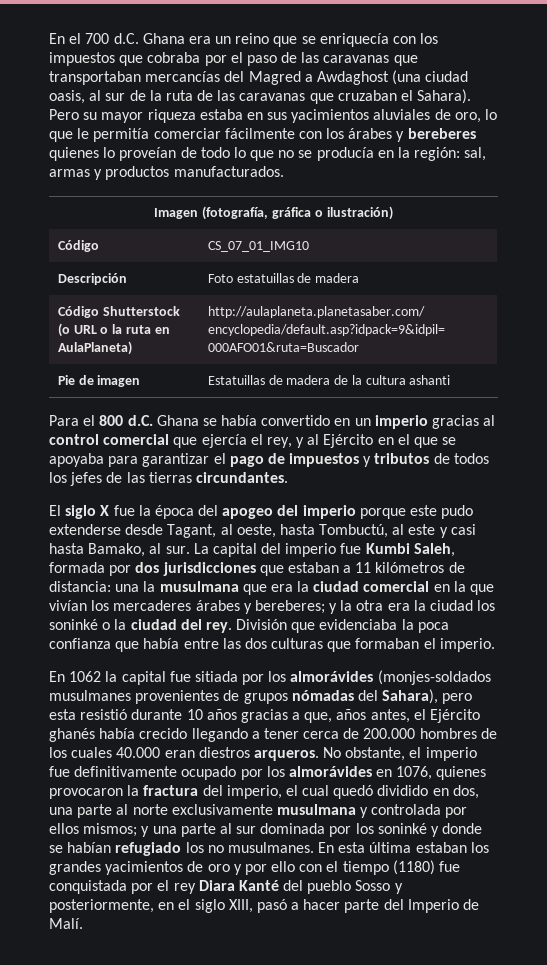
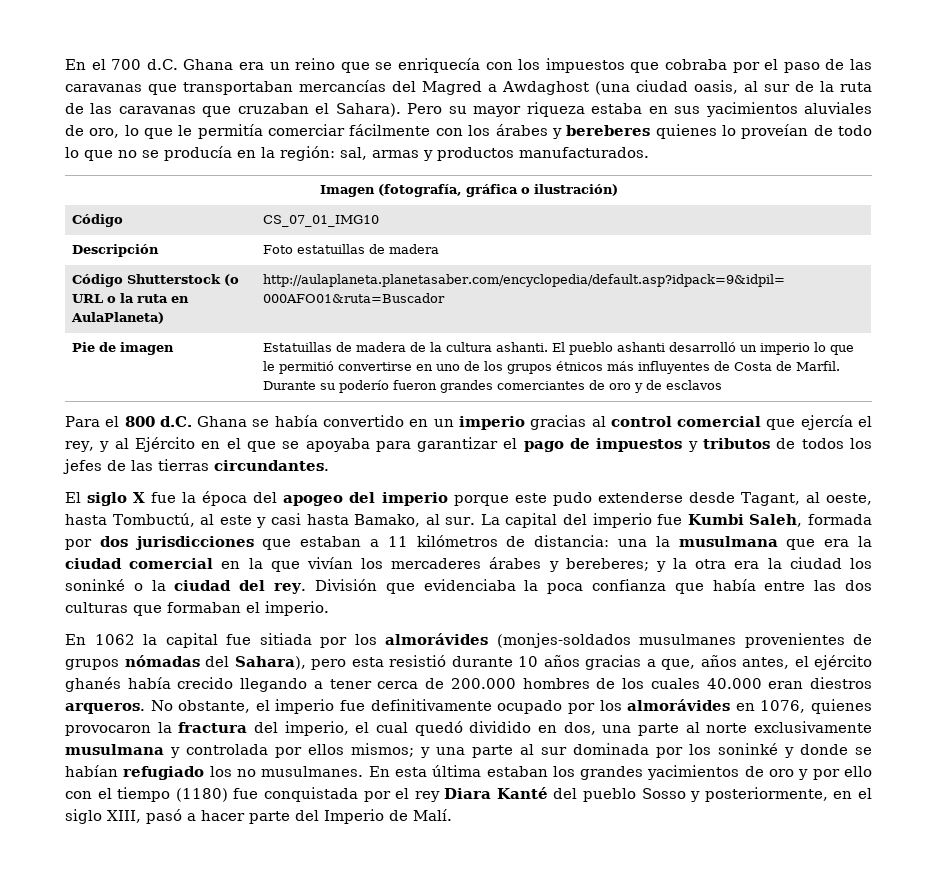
- Estatuillas de madera de la cultura ashanti
+ Estatuillas de madera de la cultura ashanti. El pueblo ashanti desarrolló un imperio lo que le permitió convertirse en uno de los grupos étnicos más influyentes de Costa de Marfil. Durante su poderío fueron grandes comerciantes de oro y de esclavos
- En 1062 la capital fue sitiada por los almorávides (monjes-soldados musulmanes provenientes de grupos nómadas del Sahara), pero esta resistió durante 10 años gracias a que, años antes, el Ejército ghanés había crecido llegando a tener cerca de 200.000 hombres de los cuales 40.000 eran diestros arqueros.
+ En 1062 la capital fue sitiada por los almorávides (monjes-soldados musulmanes provenientes de grupos nómadas del Sahara), pero esta resistió durante 10 años gracias a que, años antes, el ejército ghanés había crecido llegando a tener cerca de 200.000 hombres de los cuales 40.000 eran diestros arqueros.

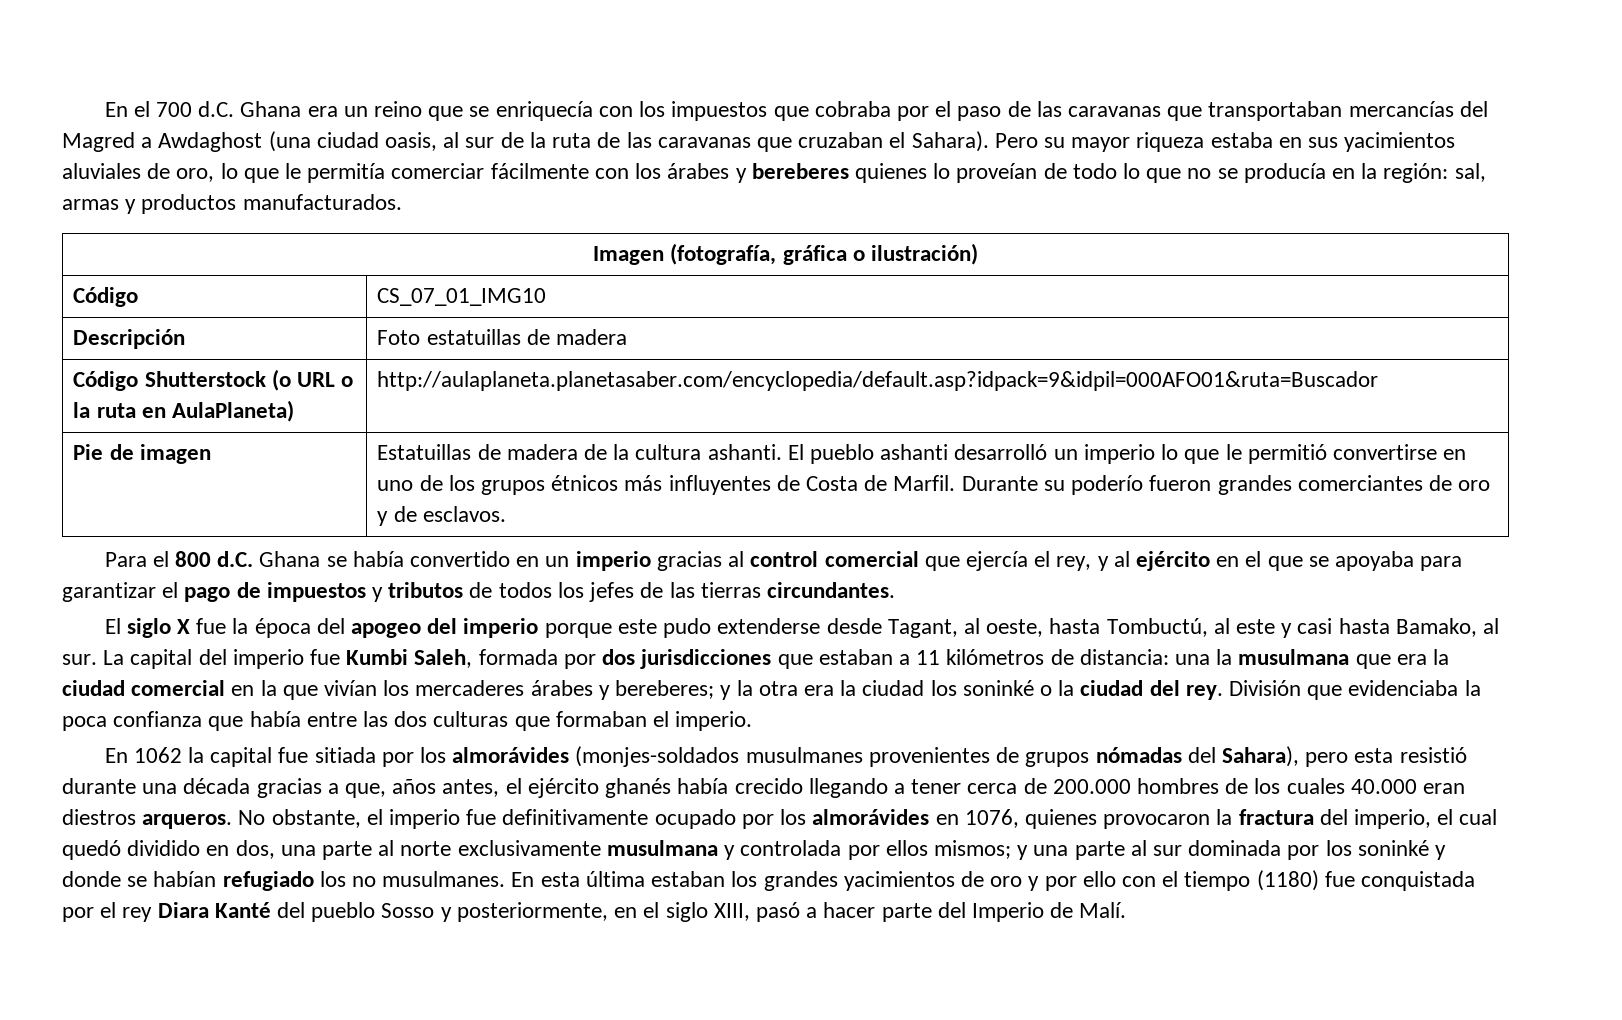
- Durante su poderío fueron grandes comerciantes de oro y de esclavos
+ Durante su poderío fueron grandes comerciantes de oro y de esclavos.
- Para el 800 d.C. Ghana se había convertido en un imperio gracias al control comercial que ejercía el rey, y al Ejército en el que se apoyaba para garantizar el pago de impuestos y tributos de todos los jefes de las tierras circundantes.
+ Para el 800 d.C. Ghana se había convertido en un imperio gracias al control comercial que ejercía el rey, y al ejército en el que se apoyaba para garantizar el pago de impuestos y tributos de todos los jefes de las tierras circundantes.
- En 1062 la capital fue sitiada por los almorávides (monjes-soldados musulmanes provenientes de grupos nómadas del Sahara), pero esta resistió durante 10 años gracias a que, años antes, el ejército ghanés había crecido llegando a tener cerca de 200.000 hombres de los cuales 40.000 eran diestros arqueros.
+ En 1062 la capital fue sitiada por los almorávides (monjes-soldados musulmanes provenientes de grupos nómadas del Sahara), pero esta resistió durante una década gracias a que, años antes, el ejército ghanés había crecido llegando a tener cerca de 200.000 hombres de los cuales 40.000 eran diestros arqueros.

